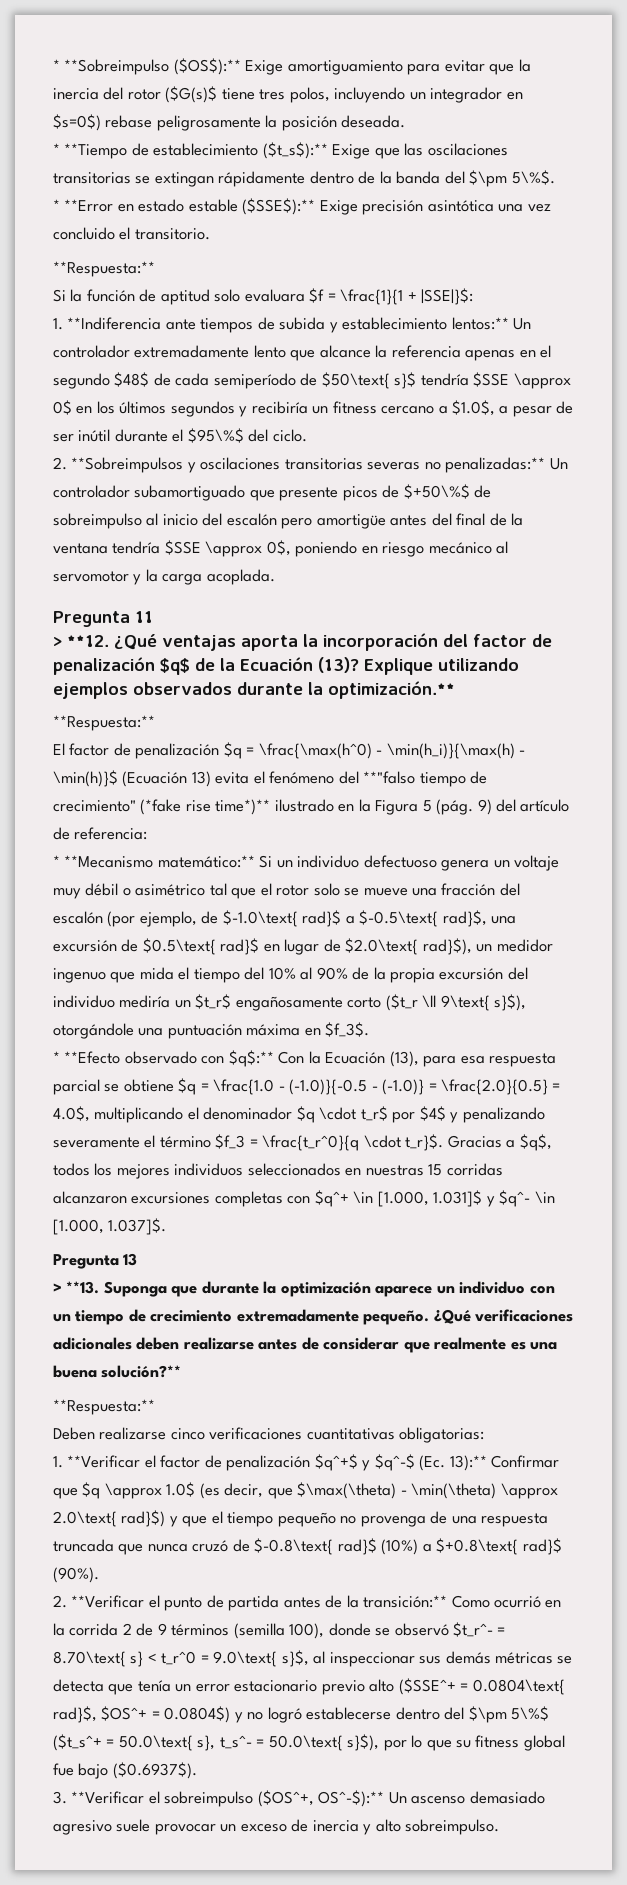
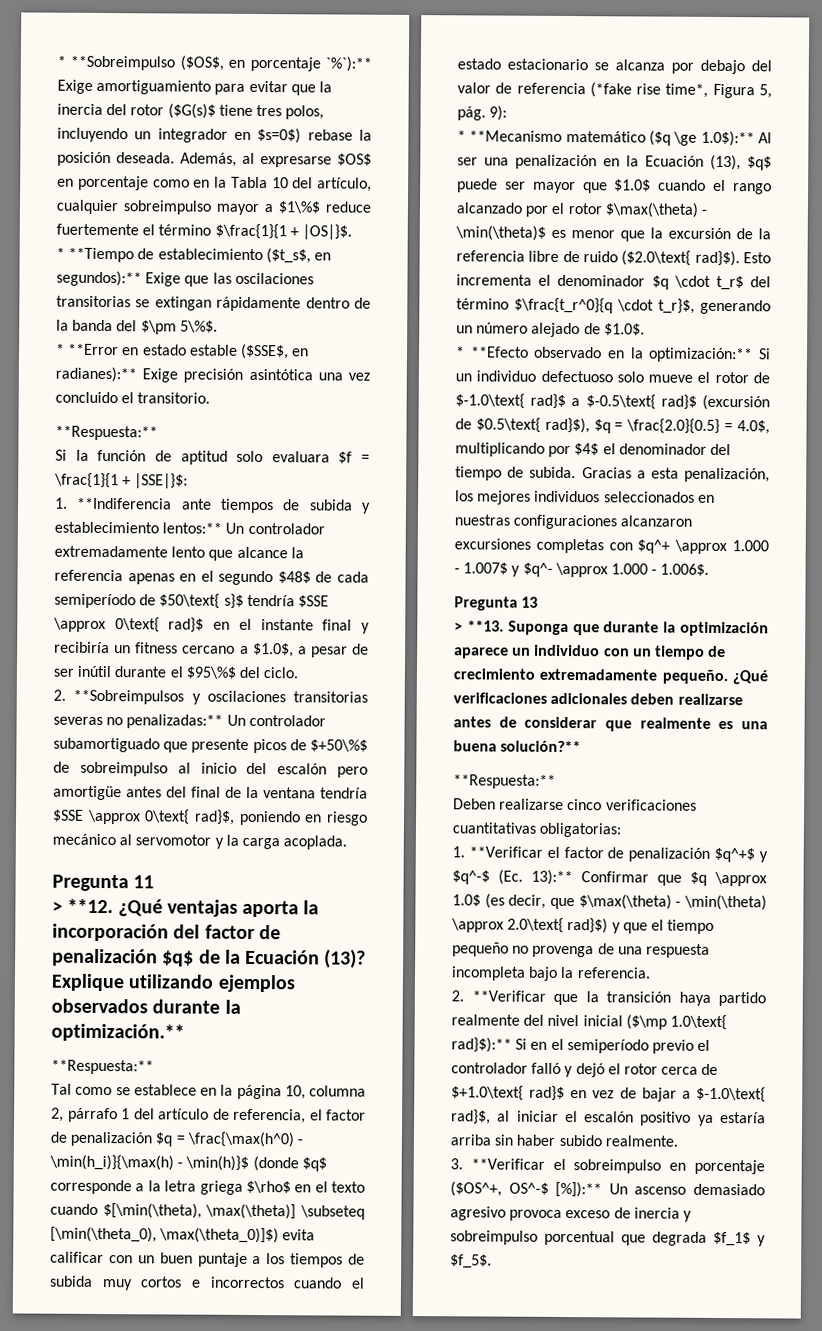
- * **Sobreimpulso ($OS$):** Exige amortiguamiento para evitar que la inercia del rotor ($G(s)$ tiene tres polos, incluyendo un integrador en $s=0$) rebase peligrosamente la posición deseada.
+ * **Sobreimpulso ($OS$, en porcentaje `%`):** Exige amortiguamiento para evitar que la inercia del rotor ($G(s)$ tiene tres polos, incluyendo un integrador en $s=0$) rebase la posición deseada. Además, al expresarse $OS$ en porcentaje como en la Tabla 10 del artículo, cualquier sobreimpulso mayor a $1\%$ reduce fuertemente el término $\frac{1}{1 + |OS|}$.
- * **Tiempo de establecimiento ($t_s$):** Exige que las oscilaciones transitorias se extingan rápidamente dentro de la banda del $\pm 5\%$.
+ * **Tiempo de establecimiento ($t_s$, en segundos):** Exige que las oscilaciones transitorias se extingan rápidamente dentro de la banda del $\pm 5\%$.
- * **Error en estado estable ($SSE$):** Exige precisión asintótica una vez concluido el transitorio.
+ * **Error en estado estable ($SSE$, en radianes):** Exige precisión asintótica una vez concluido el transitorio.
- 1. **Indiferencia ante tiempos de subida y establecimiento lentos:** Un controlador extremadamente lento que alcance la referencia apenas en el segundo $48$ de cada semiperíodo de $50\text{ s}$ tendría $SSE \approx 0$ en los últimos segundos y recibiría un fitness cercano a $1.0$, a pesar de ser inútil durante el $95\%$ del ciclo.
+ 1. **Indiferencia ante tiempos de subida y establecimiento lentos:** Un controlador extremadamente lento que alcance la referencia apenas en el segundo $48$ de cada semiperíodo de $50\text{ s}$ tendría $SSE \approx 0\text{ rad}$ en el instante final y recibiría un fitness cercano a $1.0$, a pesar de ser inútil durante el $95\%$ del ciclo.
- 2. **Sobreimpulsos y oscilaciones transitorias severas no penalizadas:** Un controlador subamortiguado que presente picos de $+50\%$ de sobreimpulso al inicio del escalón pero amortigüe antes del final de la ventana tendría $SSE \approx 0$, poniendo en riesgo mecánico al servomotor y la carga acoplada.
+ 2. **Sobreimpulsos y oscilaciones transitorias severas no penalizadas:** Un controlador subamortiguado que presente picos de $+50\%$ de sobreimpulso al inicio del escalón pero amortigüe antes del final de la ventana tendría $SSE \approx 0\text{ rad}$, poniendo en riesgo mecánico al servomotor y la carga acoplada.
- El factor de penalización $q = \frac{\max(h^0) - \min(h_i)}{\max(h) - \min(h)}$ (Ecuación 13) evita el fenómeno del **"falso tiempo de crecimiento" (*fake rise time*)** ilustrado en la Figura 5 (pág. 9) del artículo de referencia:
- * **Mecanismo matemático:** Si un individuo defectuoso genera un voltaje muy débil o asimétrico tal que el rotor solo se mueve una fracción del escalón (por ejemplo, de $-1.0\text{ rad}$ a $-0.5\text{ rad}$, una excursión de $0.5\text{ rad}$ en lugar de $2.0\text{ rad}$), un medidor ingenuo que mida el tiempo del 10% al 90% de la propia excursión del individuo mediría un $t_r$ engañosamente corto ($t_r \ll 9\text{ s}$), otorgándole una puntuación máxima en $f_3$.
- * **Efecto observado con $q$:** Con la Ecuación (13), para esa respuesta parcial se obtiene $q = \frac{1.0 - (-1.0)}{-0.5 - (-1.0)} = \frac{2.0}{0.5} = 4.0$, multiplicando el denominador $q \cdot t_r$ por $4$ y penalizando severamente el término $f_3 = \frac{t_r^0}{q \cdot t_r}$. Gracias a $q$, todos los mejores individuos seleccionados en nuestras 15 corridas alcanzaron excursiones completas con $q^+ \in [1.000, 1.031]$ y $q^- \in [1.000, 1.037]$.
+ Tal como se establece en la página 10, columna 2, párrafo 1 del artículo de referencia, el factor de penalización $q = \frac{\max(h^0) - \min(h_i)}{\max(h) - \min(h)}$ (donde $q$ corresponde a la letra griega $\rho$ en el texto cuando $[\min(\theta), \max(\theta)] \subseteq [\min(\theta_0), \max(\theta_0)]$) evita calificar con un buen puntaje a los tiempos de subida muy cortos e incorrectos cuando el estado estacionario se alcanza por debajo del valor de referencia (*fake rise time*, Figura 5, pág. 9):
+ * **Mecanismo matemático ($q \ge 1.0$):** Al ser una penalización en la Ecuación (13), $q$ puede ser mayor que $1.0$ cuando el rango alcanzado por el rotor $\max(\theta) - \min(\theta)$ es menor que la excursión de la referencia libre de ruido ($2.0\text{ rad}$). Esto incrementa el denominador $q \cdot t_r$ del término $\frac{t_r^0}{q \cdot t_r}$, generando un número alejado de $1.0$.
+ * **Efecto observado en la optimización:** Si un individuo defectuoso solo mueve el rotor de $-1.0\text{ rad}$ a $-0.5\text{ rad}$ (excursión de $0.5\text{ rad}$), $q = \frac{2.0}{0.5} = 4.0$, multiplicando por $4$ el denominador del tiempo de subida. Gracias a esta penalización, los mejores individuos seleccionados en nuestras configuraciones alcanzaron excursiones completas con $q^+ \approx 1.000 - 1.007$ y $q^- \approx 1.000 - 1.006$.
- 1. **Verificar el factor de penalización $q^+$ y $q^-$ (Ec. 13):** Confirmar que $q \approx 1.0$ (es decir, que $\max(\theta) - \min(\theta) \approx 2.0\text{ rad}$) y que el tiempo pequeño no provenga de una respuesta truncada que nunca cruzó de $-0.8\text{ rad}$ (10%) a $+0.8\text{ rad}$ (90%).
- 2. **Verificar el punto de partida antes de la transición:** Como ocurrió en la corrida 2 de 9 términos (semilla 100), donde se observó $t_r^- = 8.70\text{ s} < t_r^0 = 9.0\text{ s}$, al inspeccionar sus demás métricas se detecta que tenía un error estacionario previo alto ($SSE^+ = 0.0804\text{ rad}$, $OS^+ = 0.0804$) y no logró establecerse dentro del $\pm 5\%$ ($t_s^+ = 50.0\text{ s}, t_s^- = 50.0\text{ s}$), por lo que su fitness global fue bajo ($0.6937$).
+ 1. **Verificar el factor de penalización $q^+$ y $q^-$ (Ec. 13):** Confirmar que $q \approx 1.0$ (es decir, que $\max(\theta) - \min(\theta) \approx 2.0\text{ rad}$) y que el tiempo pequeño no provenga de una respuesta incompleta bajo la referencia.
+ 2. **Verificar que la transición haya partido realmente del nivel inicial ($\mp 1.0\text{ rad}$):** Si en el semiperíodo previo el controlador falló y dejó el rotor cerca de $+1.0\text{ rad}$ en vez de bajar a $-1.0\text{ rad}$, al iniciar el escalón positivo ya estaría arriba sin haber subido realmente.
- 3. **Verificar el sobreimpulso ($OS^+, OS^-$):** Un ascenso demasiado agresivo suele provocar un exceso de inercia y alto sobreimpulso.
+ 3. **Verificar el sobreimpulso en porcentaje ($OS^+, OS^-$ [%]):** Un ascenso demasiado agresivo provoca exceso de inercia y sobreimpulso porcentual que degrada $f_1$ y $f_5$.

